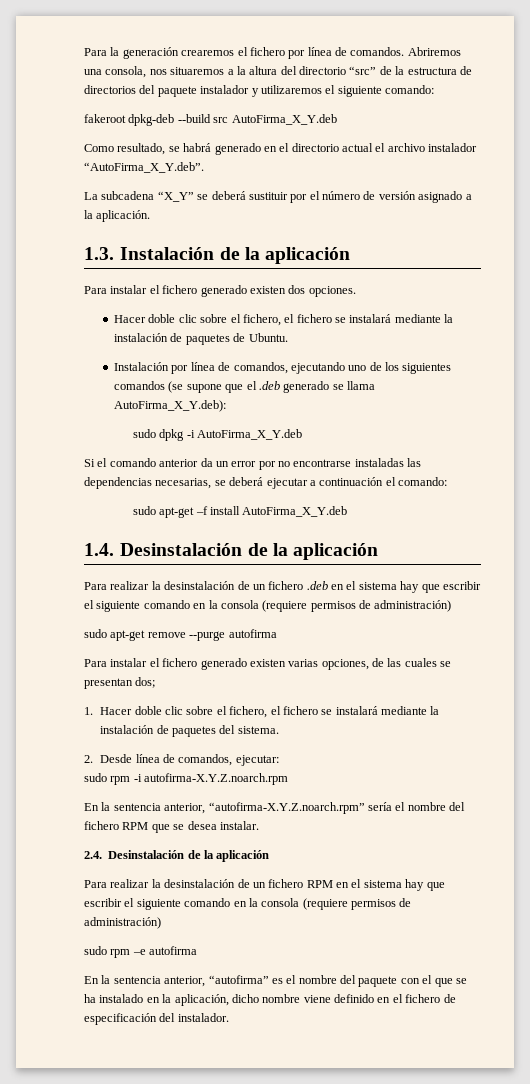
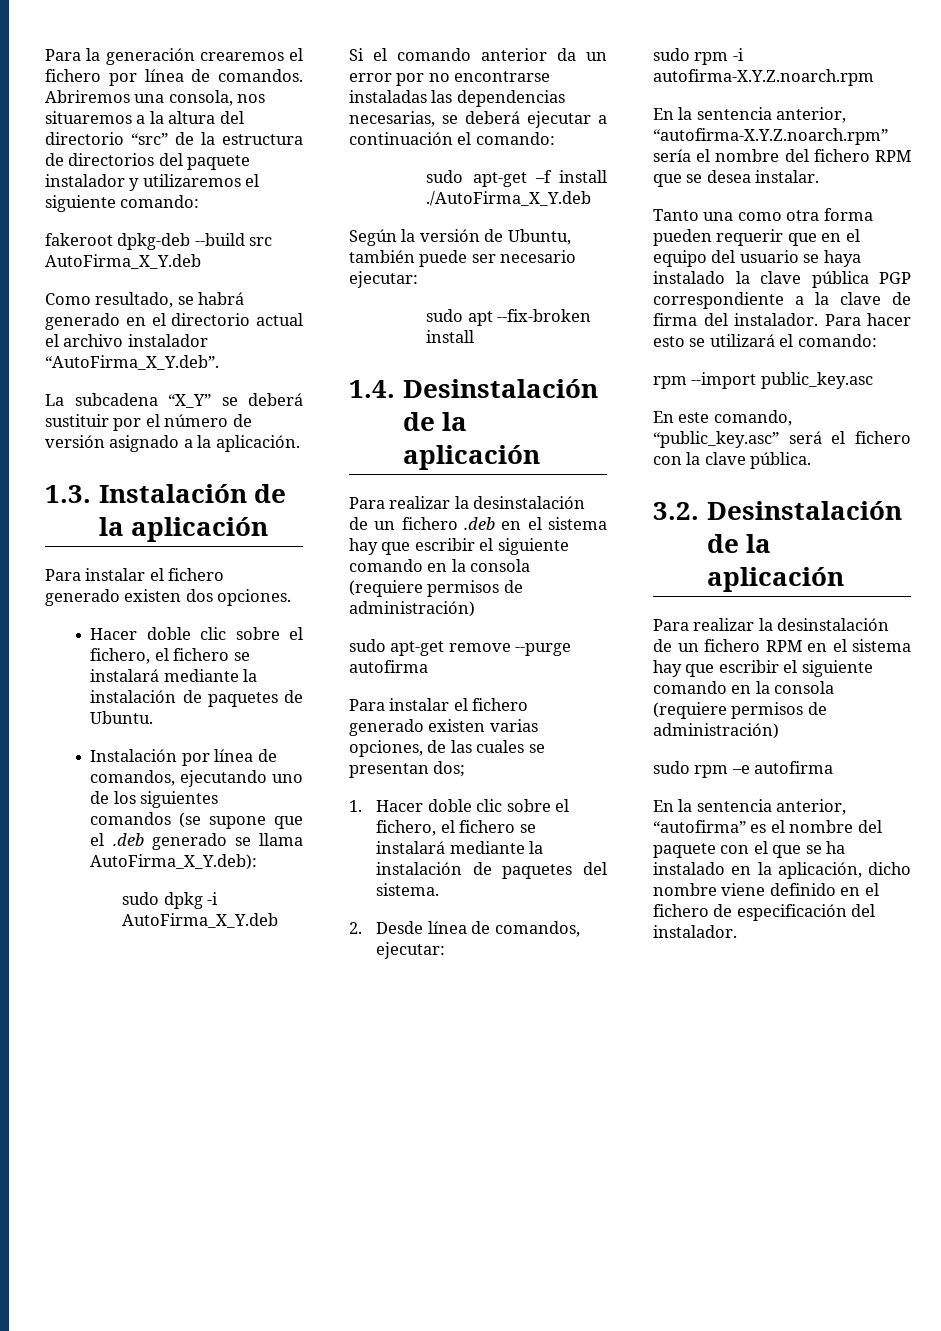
- sudo apt-get –f install AutoFirma_X_Y.deb
+ sudo apt-get –f install ./AutoFirma_X_Y.deb
+ Según la versión de Ubuntu, también puede ser necesario ejecutar:
+ sudo apt --fix-broken install
- 2.4. Desinstalación de la aplicación
+ Tanto una como otra forma pueden requerir que en el equipo del usuario se haya instalado la clave pública PGP correspondiente a la clave de firma del instalador. Para hacer esto se utilizará el comando:
+ rpm --import public_key.asc
+ En este comando, “public_key.asc” será el fichero con la clave pública.
+ 3.2. Desinstalación de la aplicación

